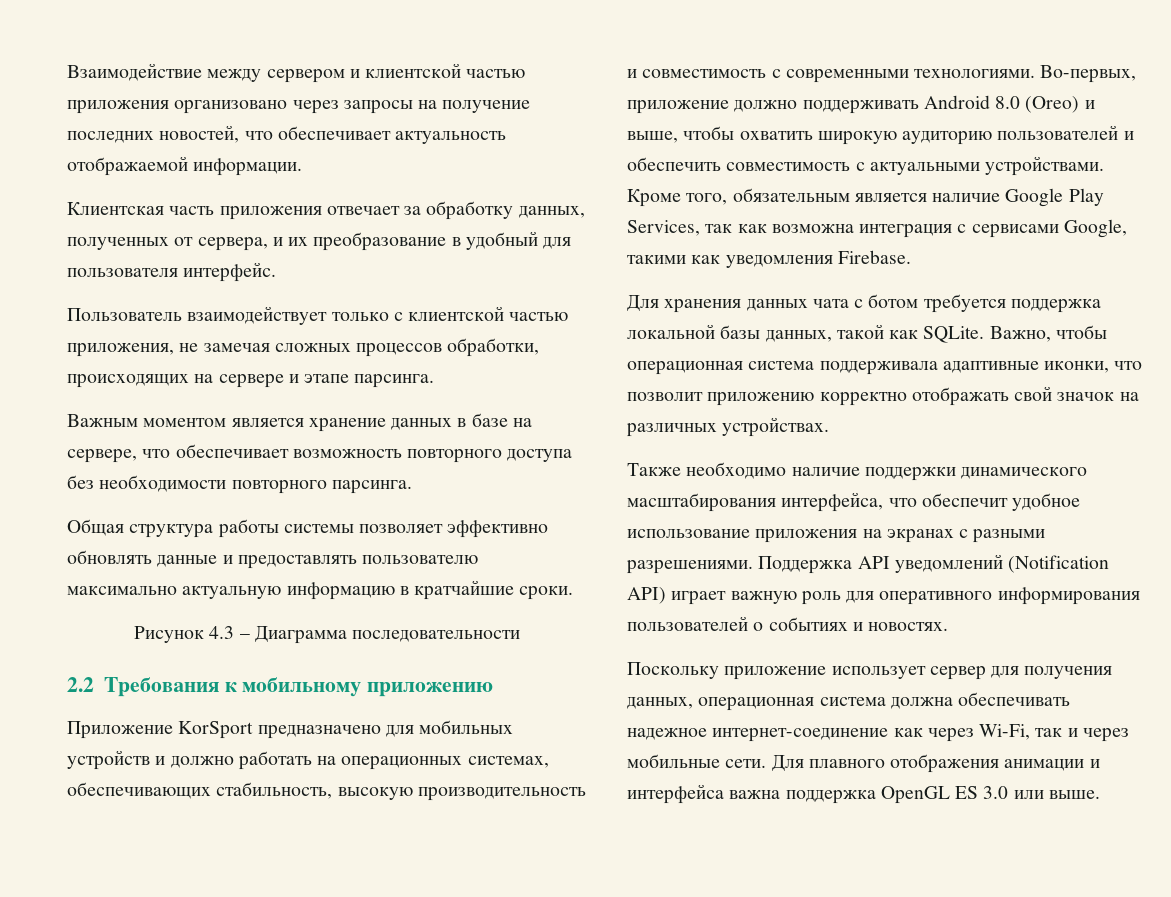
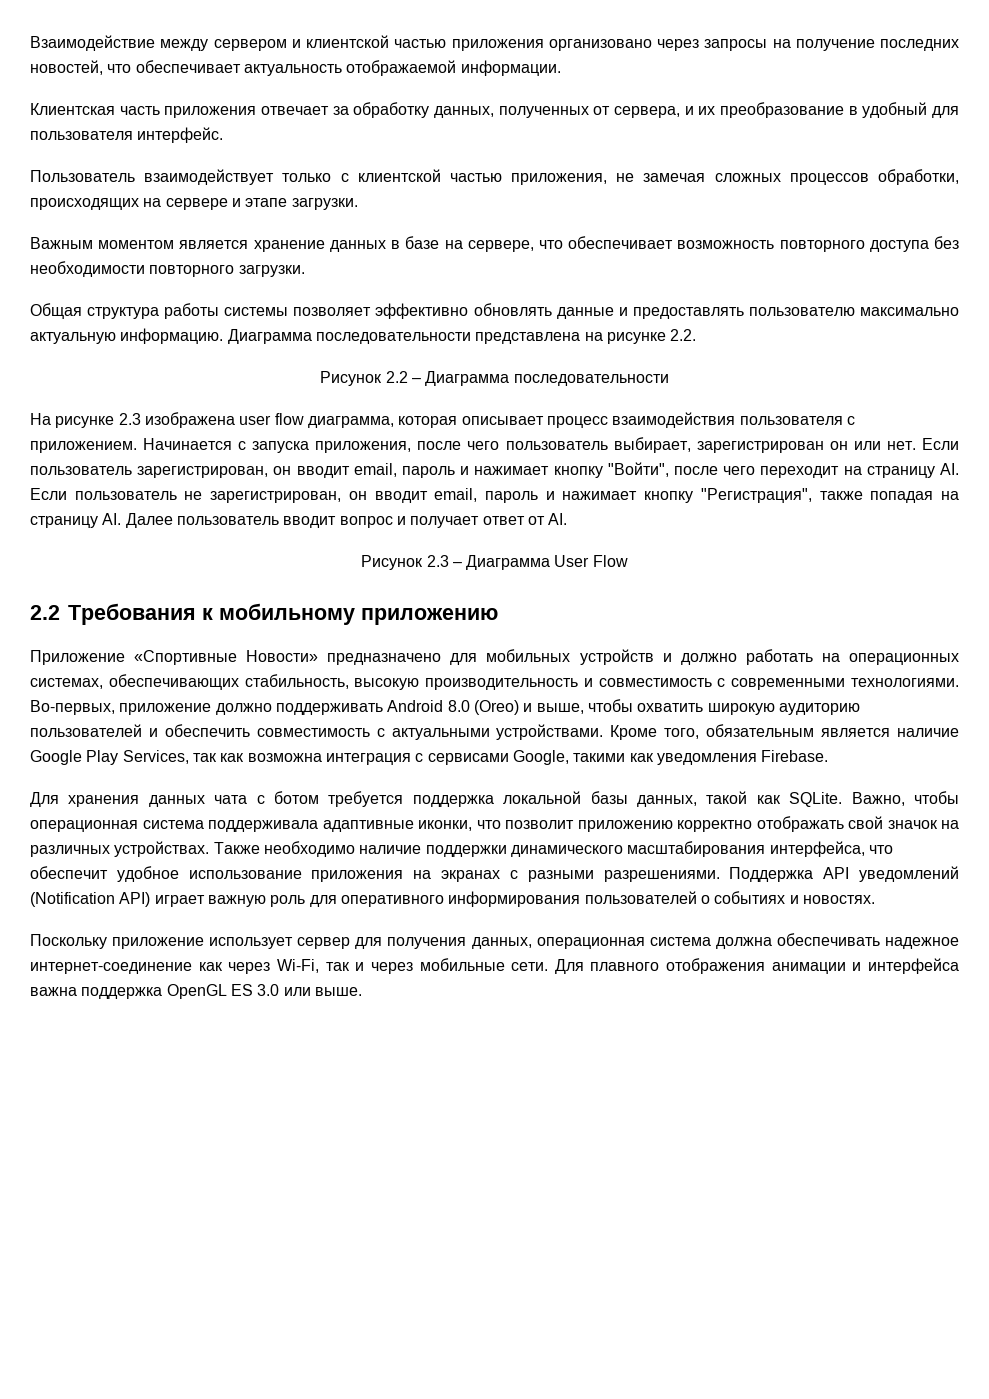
- Пользователь взаимодействует только с клиентской частью приложения, не замечая сложных процессов обработки, происходящих на сервере и этапе парсинга.
+ Пользователь взаимодействует только с клиентской частью приложения, не замечая сложных процессов обработки, происходящих на сервере и этапе загрузки.
- Важным моментом является хранение данных в базе на сервере, что обеспечивает возможность повторного доступа без необходимости повторного парсинга.
+ Важным моментом является хранение данных в базе на сервере, что обеспечивает возможность повторного доступа без необходимости повторного загрузки.
- Общая структура работы системы позволяет эффективно обновлять данные и предоставлять пользователю максимально актуальную информацию в кратчайшие сроки.
- Рисунок 4.3 – Диаграмма последовательности
+ Общая структура работы системы позволяет эффективно обновлять данные и предоставлять пользователю максимально актуальную информацию. Диаграмма последовательности представлена на рисунке 2.2.
+ Рисунок 2.2 – Диаграмма последовательности
+ На рисунке 2.3 изображена user flow диаграмма, которая описывает процесс взаимодействия пользователя с приложением. Начинается с запуска приложения, после чего пользователь выбирает, зарегистрирован он или нет. Если пользователь зарегистрирован, он вводит email, пароль и нажимает кнопку "Войти", после чего переходит на страницу AI. Если пользователь не зарегистрирован, он вводит email, пароль и нажимает кнопку "Регистрация", также попадая на страницу AI. Далее пользователь вводит вопрос и получает ответ от AI.
+ Рисунок 2.3 – Диаграмма User Flow
- Приложение KorSport предназначено для мобильных устройств и должно работать на операционных системах, обеспечивающих стабильность, высокую производительность и совместимость с современными технологиями.
+ Приложение «Спортивные Новости» предназначено для мобильных устройств и должно работать на операционных системах, обеспечивающих стабильность, высокую производительность и совместимость с современными технологиями.
- Важно, чтобы операционная система поддерживала адаптивные иконки, что позволит приложению корректно отображать свой значок на различных устройствах.
- Также необходимо наличие поддержки динамического масштабирования интерфейса, что обеспечит удобное использование приложения на экранах с разными разрешениями.
+ Важно, чтобы операционная система поддерживала адаптивные иконки, что позволит приложению корректно отображать свой значок на различных устройствах. Также необходимо наличие поддержки динамического масштабирования интерфейса, что обеспечит удобное использование приложения на экранах с разными разрешениями.

